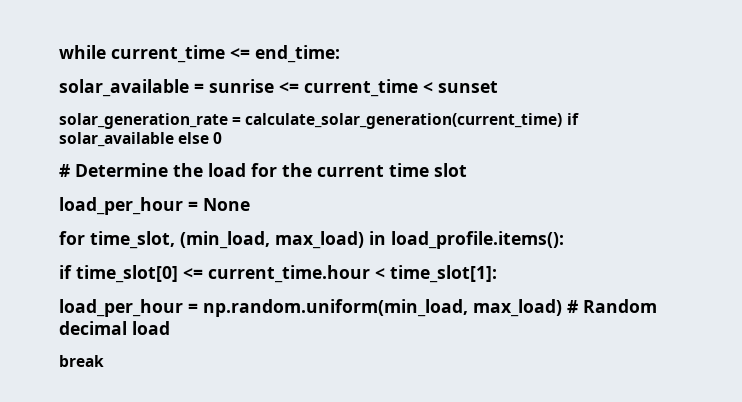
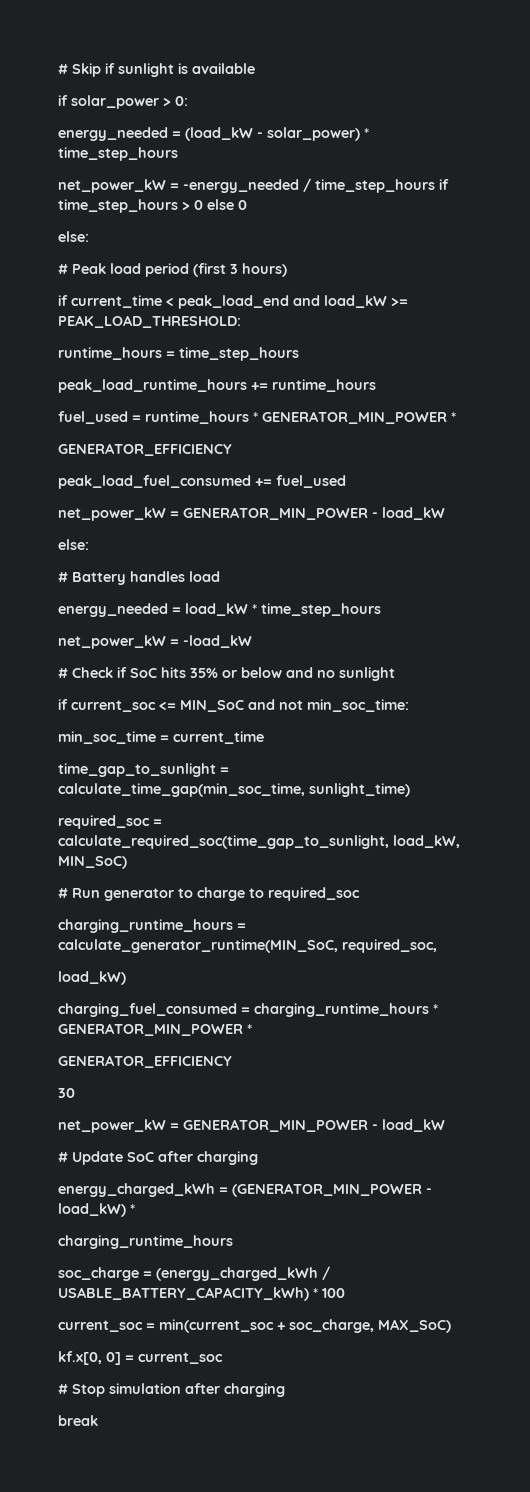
- while current_time <= end_time:
- solar_available = sunrise <= current_time < sunset
- solar_generation_rate = calculate_solar_generation(current_time) if solar_available else 0
- # Determine the load for the current time slot
- load_per_hour = None
- for time_slot, (min_load, max_load) in load_profile.items():
- if time_slot[0] <= current_time.hour < time_slot[1]:
- load_per_hour = np.random.uniform(min_load, max_load) # Random decimal load
+ # Skip if sunlight is available
+ if solar_power > 0:
+ energy_needed = (load_kW - solar_power) * time_step_hours
+ net_power_kW = -energy_needed / time_step_hours if time_step_hours > 0 else 0
+ else:
+ # Peak load period (first 3 hours)
+ if current_time < peak_load_end and load_kW >= PEAK_LOAD_THRESHOLD:
+ runtime_hours = time_step_hours
+ peak_load_runtime_hours += runtime_hours
+ fuel_used = runtime_hours * GENERATOR_MIN_POWER *
+ GENERATOR_EFFICIENCY
+ peak_load_fuel_consumed += fuel_used
+ net_power_kW = GENERATOR_MIN_POWER - load_kW
+ else:
+ # Battery handles load
+ energy_needed = load_kW * time_step_hours
+ net_power_kW = -load_kW
+ # Check if SoC hits 35% or below and no sunlight
+ if current_soc <= MIN_SoC and not min_soc_time:
+ min_soc_time = current_time
+ time_gap_to_sunlight = calculate_time_gap(min_soc_time, sunlight_time)
+ required_soc = calculate_required_soc(time_gap_to_sunlight, load_kW, MIN_SoC)
+ # Run generator to charge to required_soc
+ charging_runtime_hours = calculate_generator_runtime(MIN_SoC, required_soc,
+ load_kW)
+ charging_fuel_consumed = charging_runtime_hours * GENERATOR_MIN_POWER *
+ GENERATOR_EFFICIENCY
+ 30
+ net_power_kW = GENERATOR_MIN_POWER - load_kW
+ # Update SoC after charging
+ energy_charged_kWh = (GENERATOR_MIN_POWER - load_kW) *
+ charging_runtime_hours
+ soc_charge = (energy_charged_kWh / USABLE_BATTERY_CAPACITY_kWh) * 100
+ current_soc = min(current_soc + soc_charge, MAX_SoC)
+ kf.x[0, 0] = current_soc
+ # Stop simulation after charging

